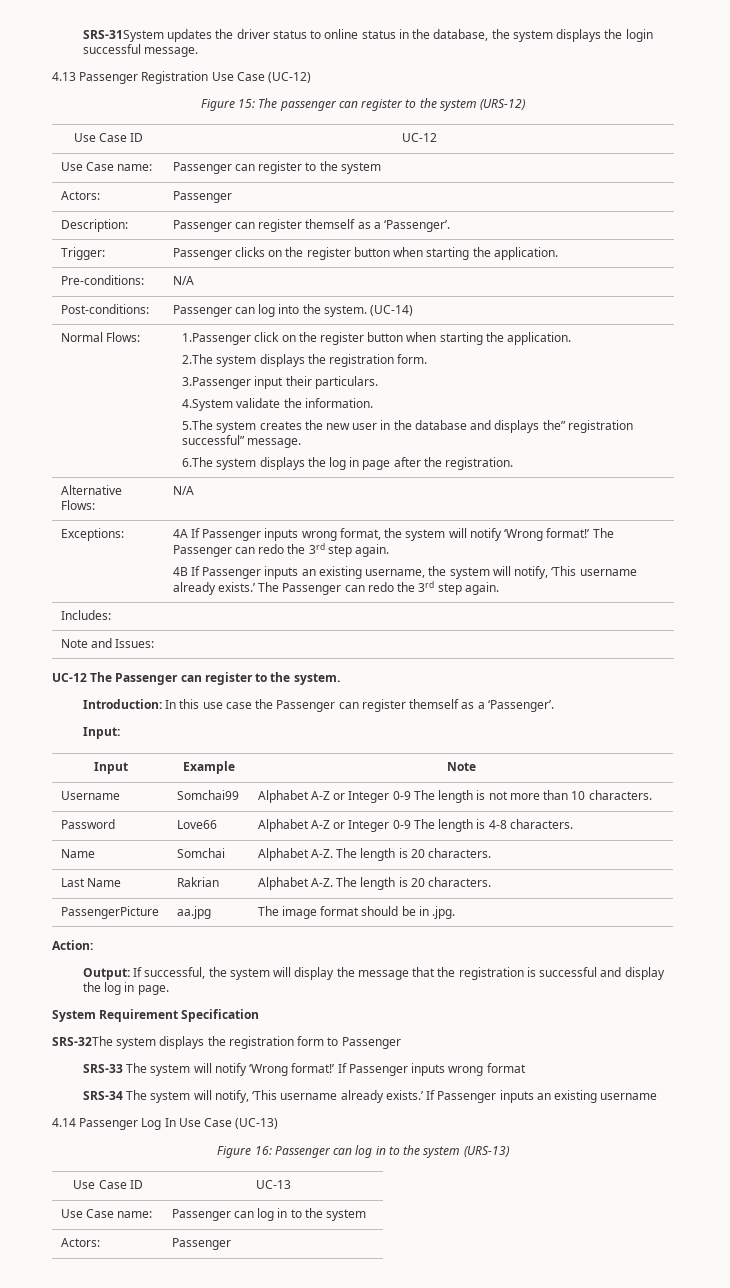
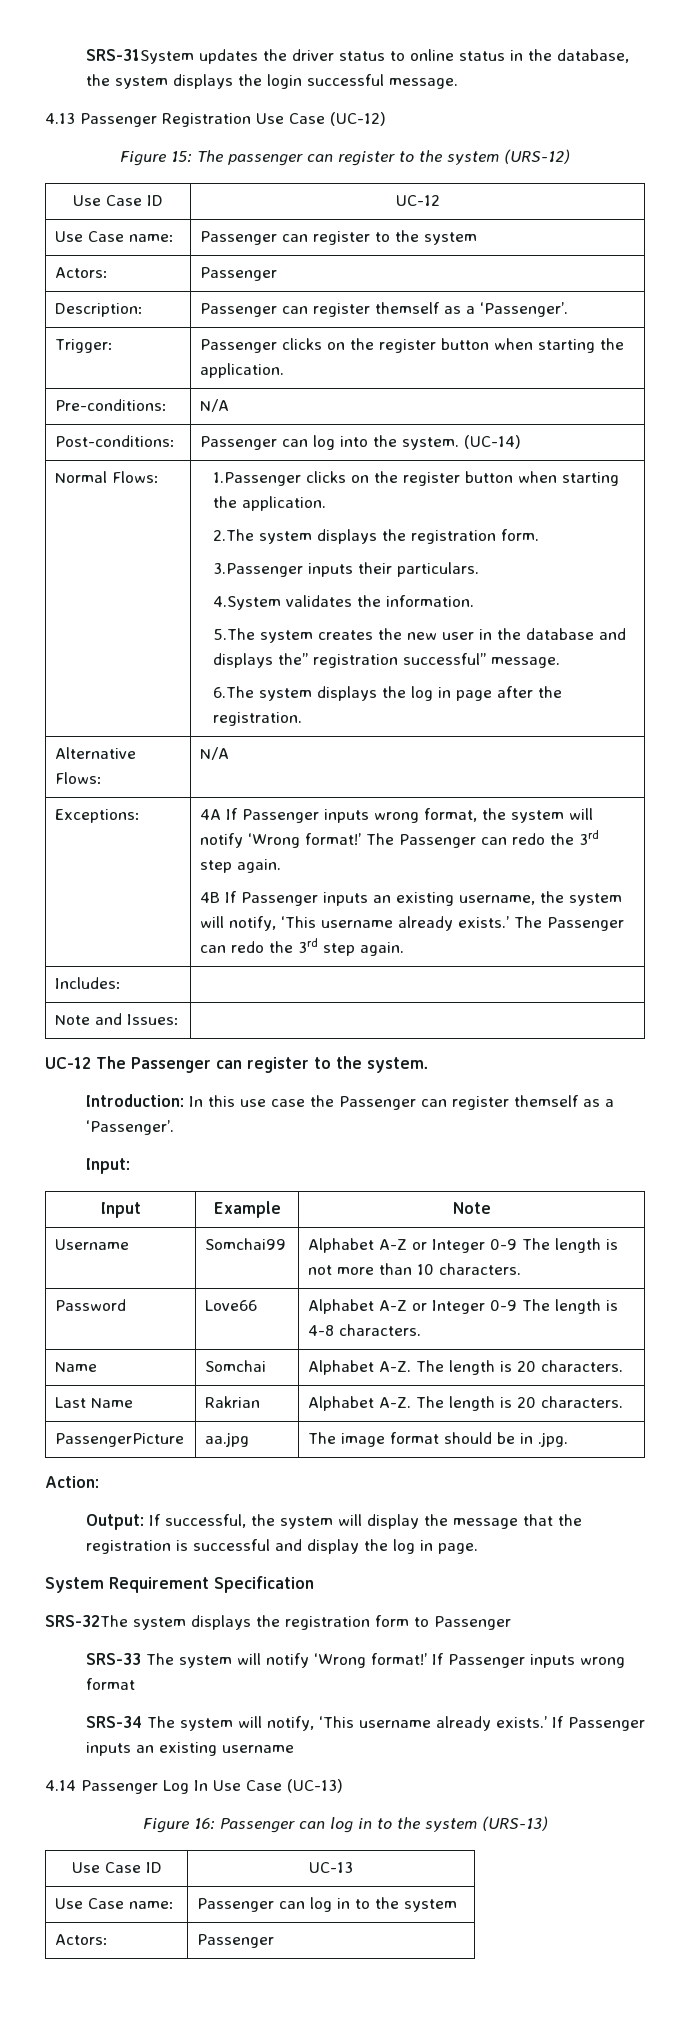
- 1.Passenger click on the register button when starting the application.
+ 1.Passenger clicks on the register button when starting the application.
- 3.Passenger input their particulars.
+ 3.Passenger inputs their particulars.
- 4.System validate the information.
+ 4.System validates the information.

